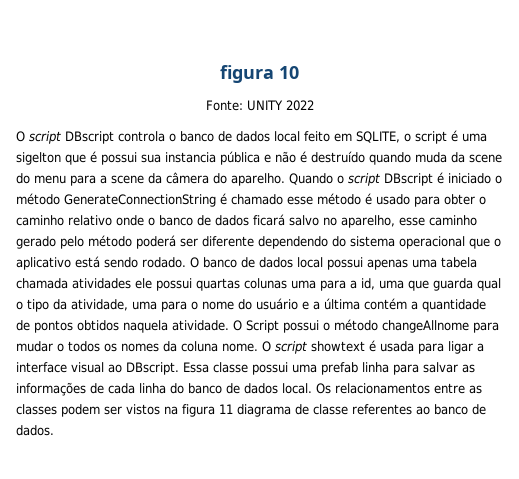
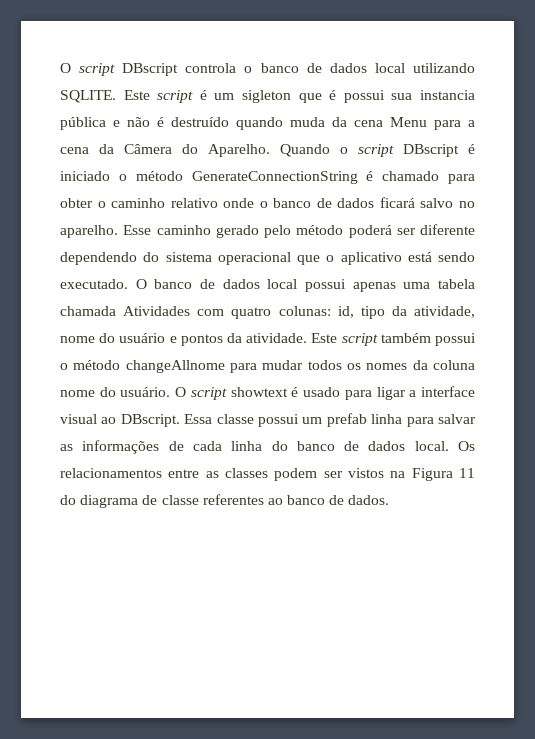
- figura 10
- Fonte: UNITY 2022
- O script DBscript controla o banco de dados local feito em SQLITE, o script é uma sigelton que é possui sua instancia pública e não é destruído quando muda da scene do menu para a scene da câmera do aparelho.
+ O script DBscript controla o banco de dados local utilizando SQLITE. Este script é um sigleton que é possui sua instancia pública e não é destruído quando muda da cena Menu para a cena da Câmera do Aparelho.
- Quando o script DBscript é iniciado o método GenerateConnectionString é chamado esse método é usado para obter o caminho relativo onde o banco de dados ficará salvo no aparelho, esse caminho gerado pelo método poderá ser diferente dependendo do sistema operacional que o aplicativo está sendo rodado.
+ Quando o script DBscript é iniciado o método GenerateConnectionString é chamado para obter o caminho relativo onde o banco de dados ficará salvo no aparelho. Esse caminho gerado pelo método poderá ser diferente dependendo do sistema operacional que o aplicativo está sendo executado.
- O banco de dados local possui apenas uma tabela chamada atividades ele possui quartas colunas uma para a id, uma que guarda qual o tipo da atividade, uma para o nome do usuário e a última contém a quantidade de pontos obtidos naquela atividade. O Script possui o método changeAllnome para mudar o todos os nomes da coluna nome.
+ O banco de dados local possui apenas uma tabela chamada Atividades com quatro colunas: id, tipo da atividade, nome do usuário e pontos da atividade. Este script também possui o método changeAllnome para mudar todos os nomes da coluna nome do usuário.
- O script showtext é usada para ligar a interface visual ao DBscript.
+ O script showtext é usado para ligar a interface visual ao DBscript.
- Essa classe possui uma prefab linha para salvar as informações de cada linha do banco de dados local.
+ Essa classe possui um prefab linha para salvar as informações de cada linha do banco de dados local.
- Os relacionamentos entre as classes podem ser vistos na figura 11 diagrama de classe referentes ao banco de dados.
+ Os relacionamentos entre as classes podem ser vistos na Figura 11 do diagrama de classe referentes ao banco de dados.

